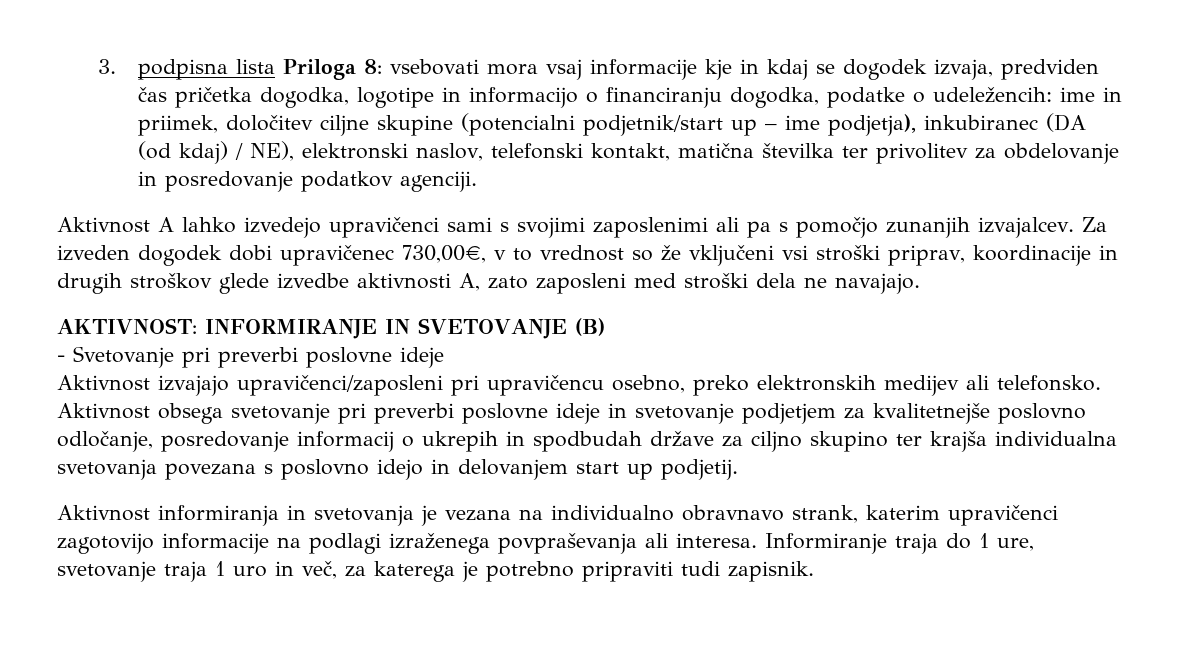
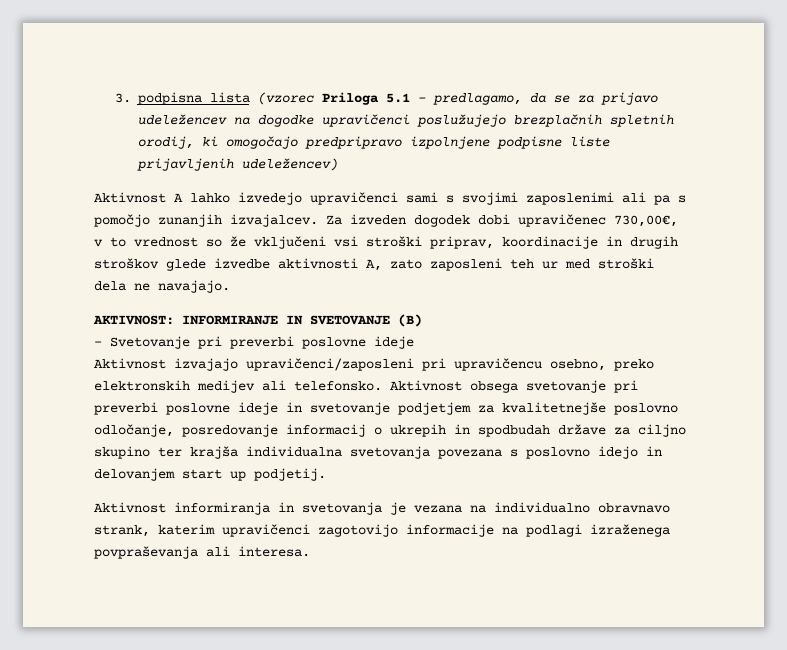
- 3. podpisna lista Priloga 8: vsebovati mora vsaj informacije kje in kdaj se dogodek izvaja, predviden čas pričetka dogodka, logotipe in informacijo o financiranju dogodka, podatke o udeležencih: ime in priimek, določitev ciljne skupine (potencialni podjetnik/start up – ime podjetja), inkubiranec (DA (od kdaj) / NE), elektronski naslov, telefonski kontakt, matična številka ter privolitev za obdelovanje in posredovanje podatkov agenciji.
+ 3. podpisna lista (vzorec Priloga 5.1 – predlagamo, da se za prijavo udeležencev na dogodke upravičenci poslužujejo brezplačnih spletnih orodij, ki omogočajo predpripravo izpolnjene podpisne liste prijavljenih udeležencev)
- Za izveden dogodek dobi upravičenec 730,00€, v to vrednost so že vključeni vsi stroški priprav, koordinacije in drugih stroškov glede izvedbe aktivnosti A, zato zaposleni med stroški dela ne navajajo.
+ Za izveden dogodek dobi upravičenec 730,00€, v to vrednost so že vključeni vsi stroški priprav, koordinacije in drugih stroškov glede izvedbe aktivnosti A, zato zaposleni teh ur med stroški dela ne navajajo.
- Informiranje traja do 1 ure, svetovanje traja 1 uro in več, za katerega je potrebno pripraviti tudi zapisnik.

